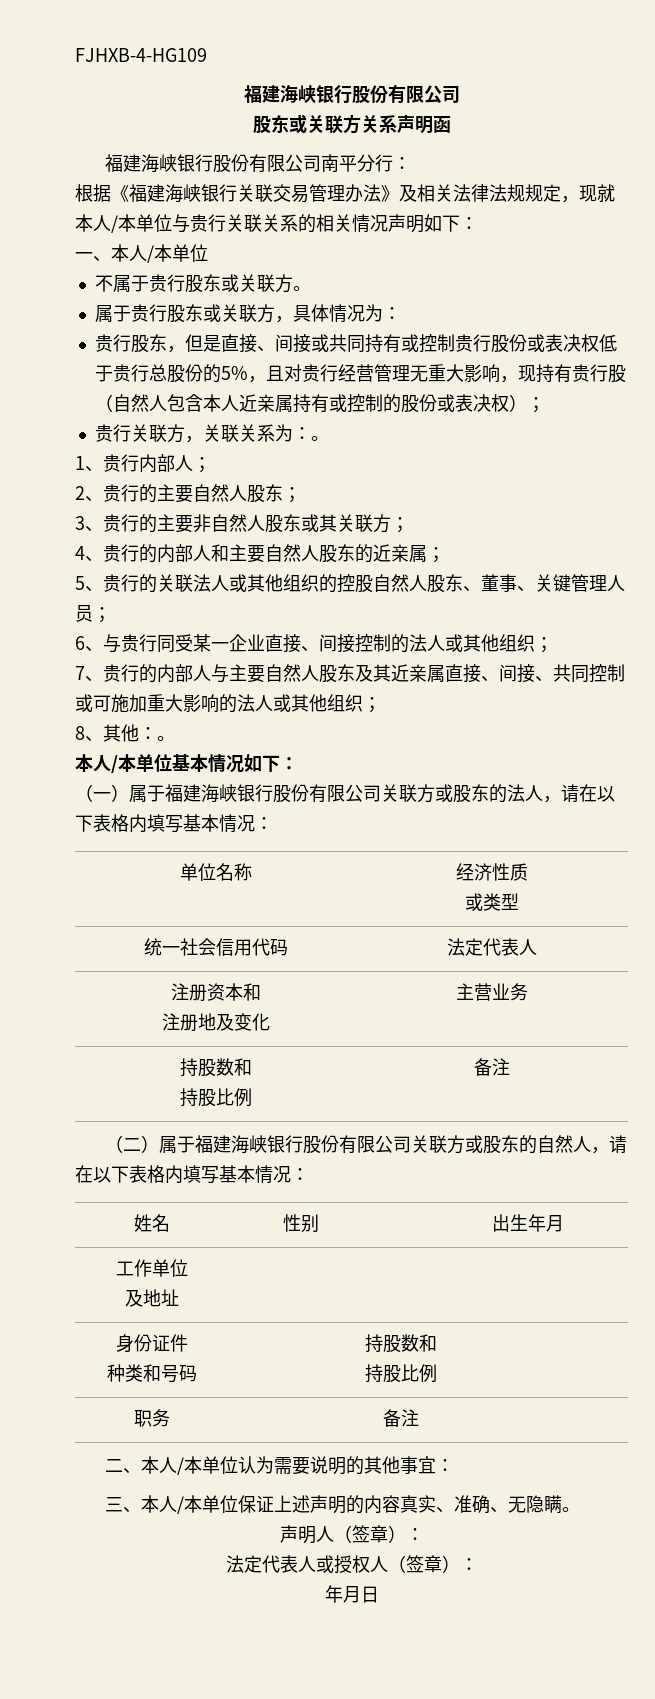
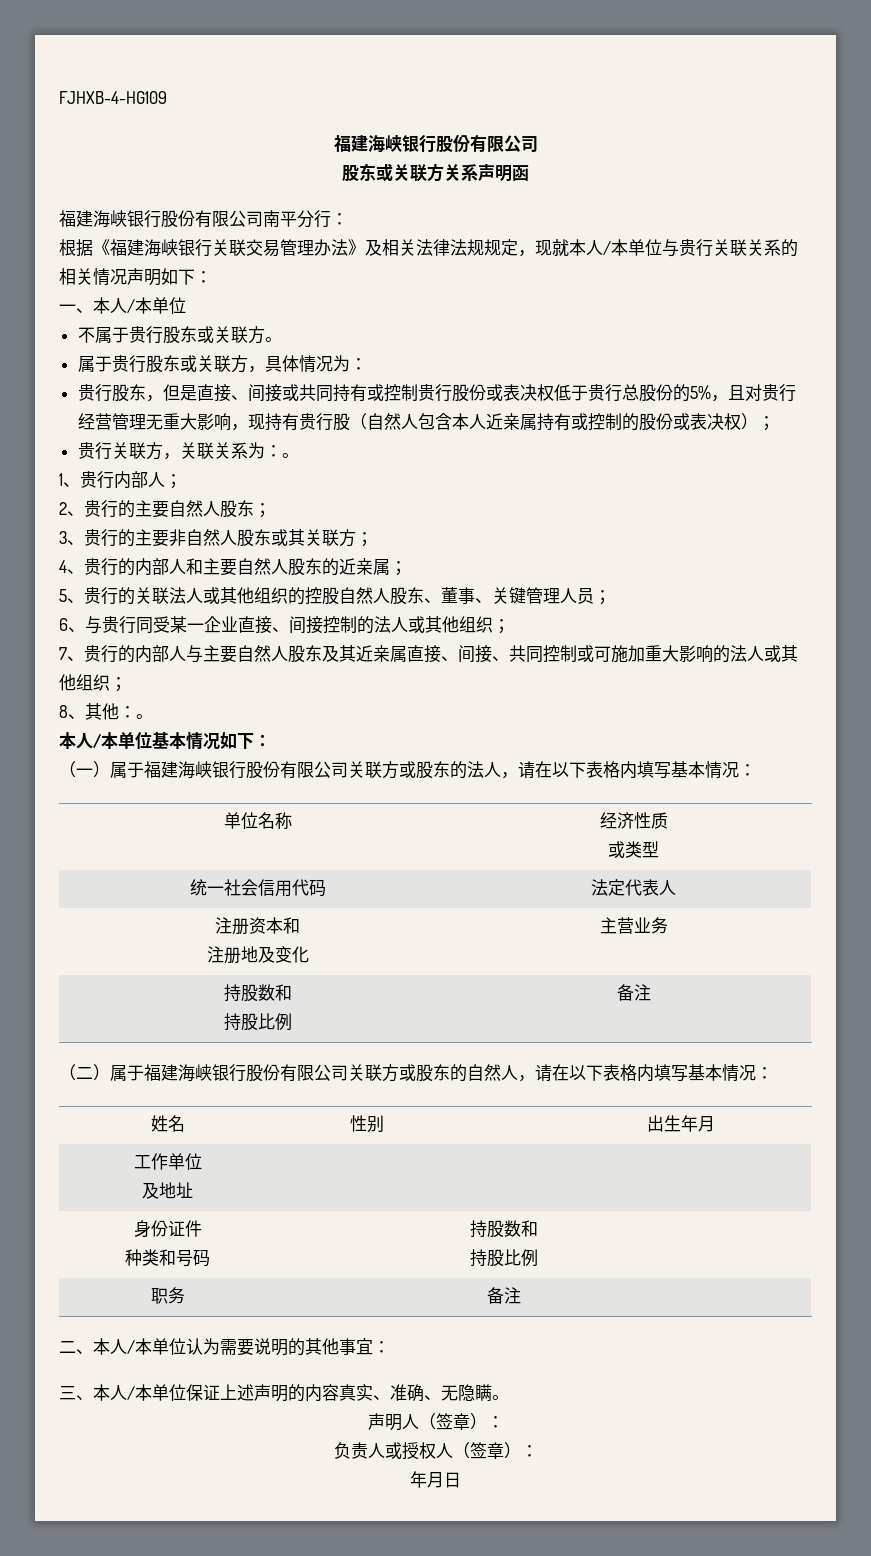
- 法定代表人或授权人（签章）：
+ 负责人或授权人（签章）：

